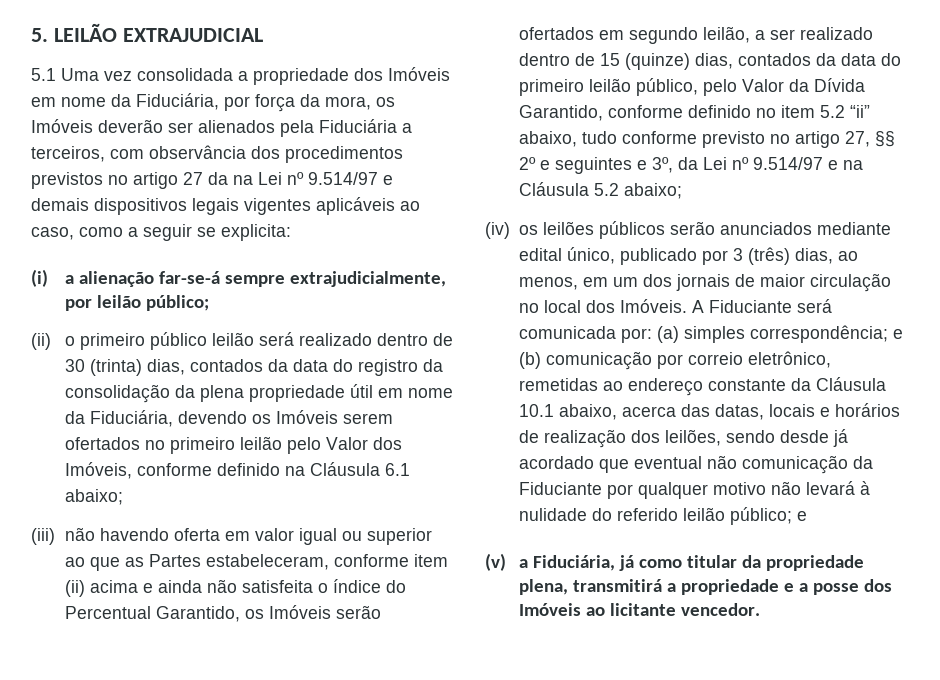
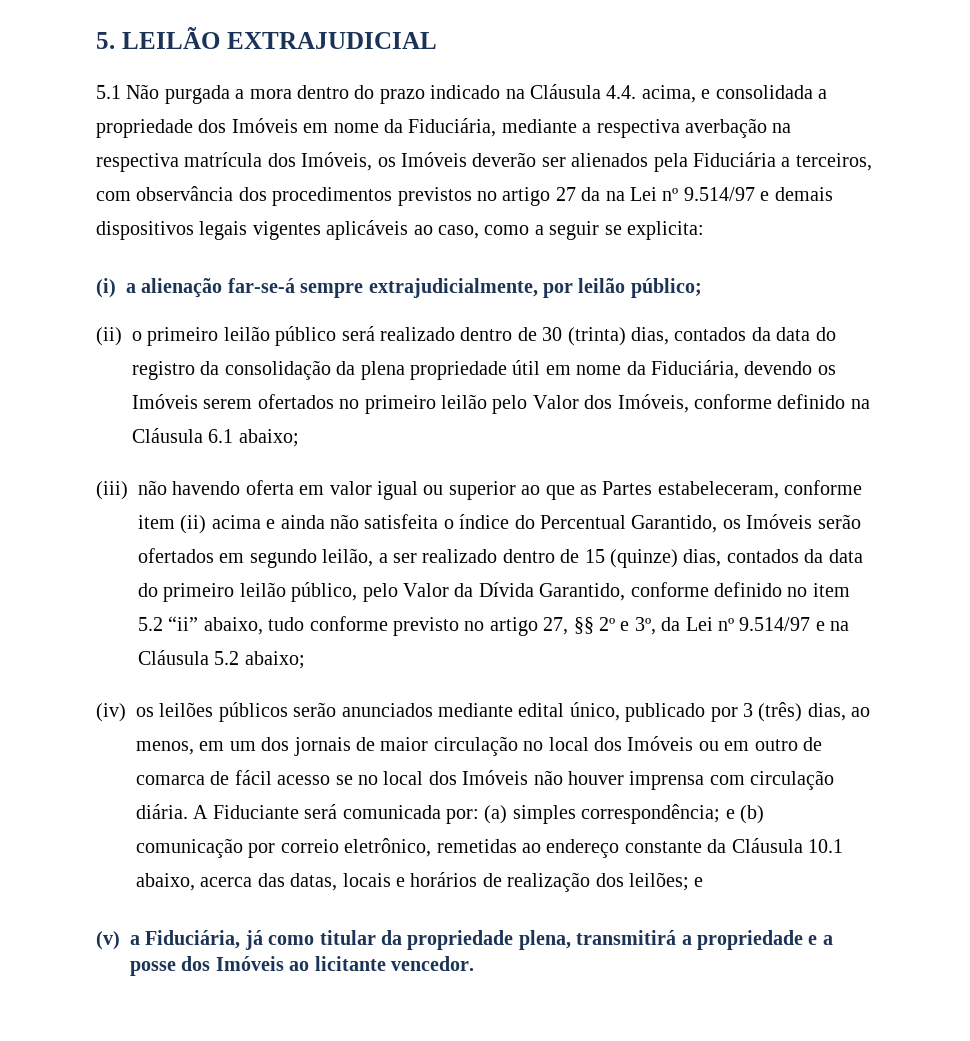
- 5.1 Uma vez consolidada a propriedade dos Imóveis em nome da Fiduciária, por força da mora, os Imóveis deverão ser alienados pela Fiduciária a terceiros, com observância dos procedimentos previstos no artigo 27 da na Lei nº 9.514/97 e demais dispositivos legais vigentes aplicáveis ao caso, como a seguir se explicita:
+ 5.1 Não purgada a mora dentro do prazo indicado na Cláusula 4.4. acima, e consolidada a propriedade dos Imóveis em nome da Fiduciária, mediante a respectiva averbação na respectiva matrícula dos Imóveis, os Imóveis deverão ser alienados pela Fiduciária a terceiros, com observância dos procedimentos previstos no artigo 27 da na Lei nº 9.514/97 e demais dispositivos legais vigentes aplicáveis ao caso, como a seguir se explicita:
- (ii) o primeiro público leilão será realizado dentro de 30 (trinta) dias, contados da data do registro da consolidação da plena propriedade útil em nome da Fiduciária, devendo os Imóveis serem ofertados no primeiro leilão pelo Valor dos Imóveis, conforme definido na Cláusula 6.1 abaixo;
+ (ii) o primeiro leilão público será realizado dentro de 30 (trinta) dias, contados da data do registro da consolidação da plena propriedade útil em nome da Fiduciária, devendo os Imóveis serem ofertados no primeiro leilão pelo Valor dos Imóveis, conforme definido na Cláusula 6.1 abaixo;
- (iii) não havendo oferta em valor igual ou superior ao que as Partes estabeleceram, conforme item (ii) acima e ainda não satisfeita o índice do Percentual Garantido, os Imóveis serão ofertados em segundo leilão, a ser realizado dentro de 15 (quinze) dias, contados da data do primeiro leilão público, pelo Valor da Dívida Garantido, conforme definido no item 5.2 “ii” abaixo, tudo conforme previsto no artigo 27, §§ 2º e seguintes e 3º, da Lei nº 9.514/97 e na Cláusula 5.2 abaixo;
+ (iii) não havendo oferta em valor igual ou superior ao que as Partes estabeleceram, conforme item (ii) acima e ainda não satisfeita o índice do Percentual Garantido, os Imóveis serão ofertados em segundo leilão, a ser realizado dentro de 15 (quinze) dias, contados da data do primeiro leilão público, pelo Valor da Dívida Garantido, conforme definido no item 5.2 “ii” abaixo, tudo conforme previsto no artigo 27, §§ 2º e 3º, da Lei nº 9.514/97 e na Cláusula 5.2 abaixo;
- (iv) os leilões públicos serão anunciados mediante edital único, publicado por 3 (três) dias, ao menos, em um dos jornais de maior circulação no local dos Imóveis.
+ (iv) os leilões públicos serão anunciados mediante edital único, publicado por 3 (três) dias, ao menos, em um dos jornais de maior circulação no local dos Imóveis ou em outro de comarca de fácil acesso se no local dos Imóveis não houver imprensa com circulação diária.
- A Fiduciante será comunicada por: (a) simples correspondência; e (b) comunicação por correio eletrônico, remetidas ao endereço constante da Cláusula 10.1 abaixo, acerca das datas, locais e horários de realização dos leilões, sendo desde já acordado que eventual não comunicação da Fiduciante por qualquer motivo não levará à nulidade do referido leilão público; e
+ A Fiduciante será comunicada por: (a) simples correspondência; e (b) comunicação por correio eletrônico, remetidas ao endereço constante da Cláusula 10.1 abaixo, acerca das datas, locais e horários de realização dos leilões; e

